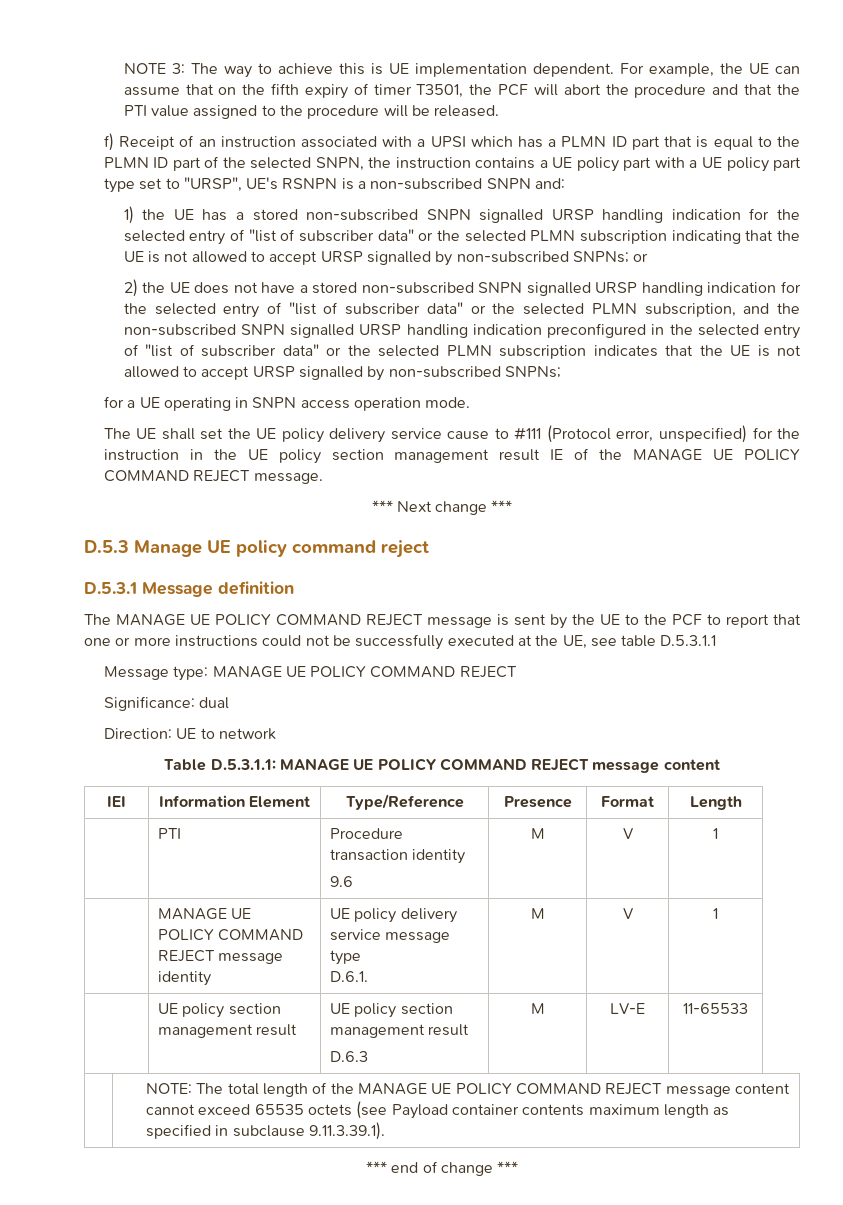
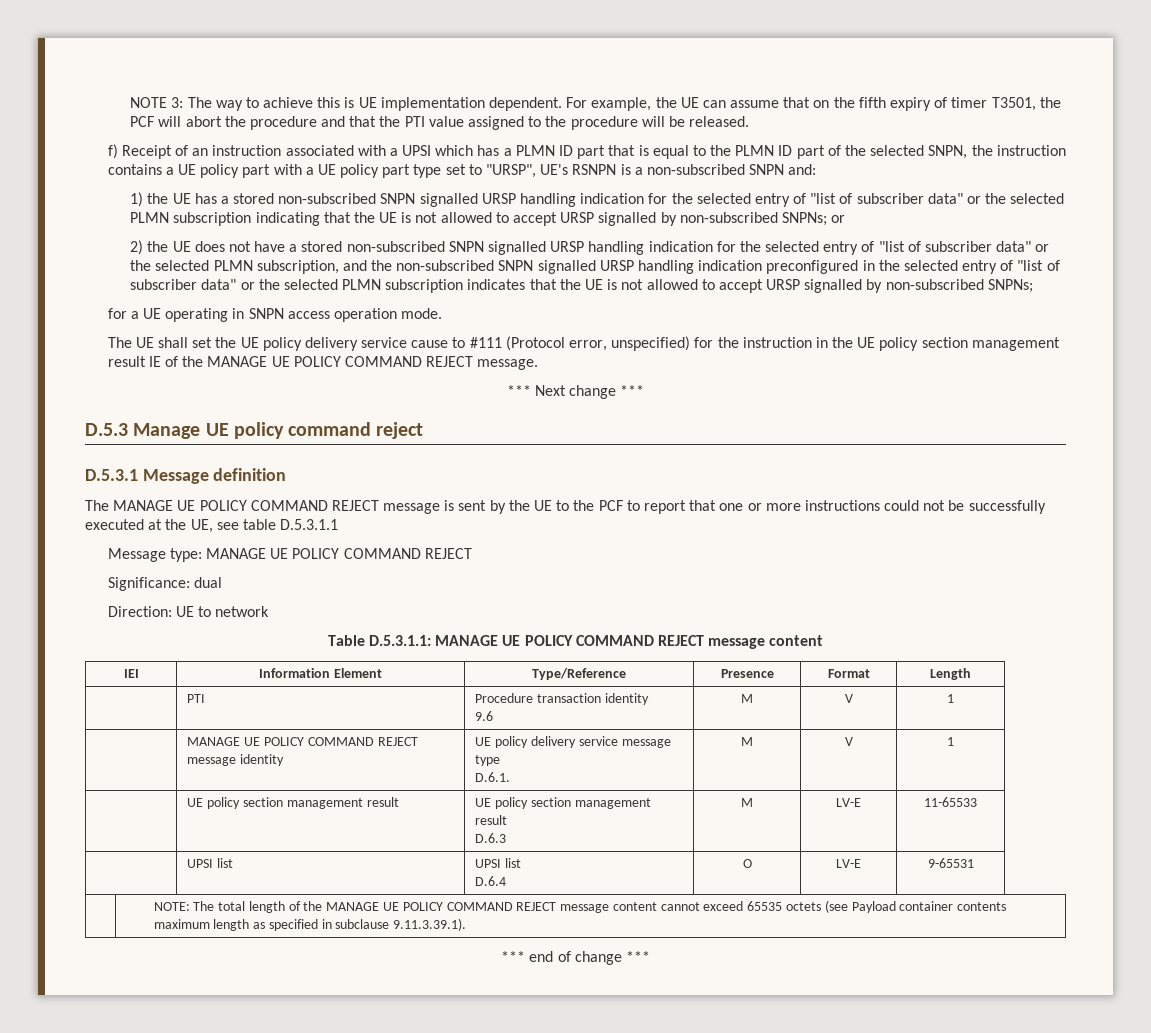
+ | UPSI list | UPSI list
+ D.6.4 | O | LV-E | 9-65531

